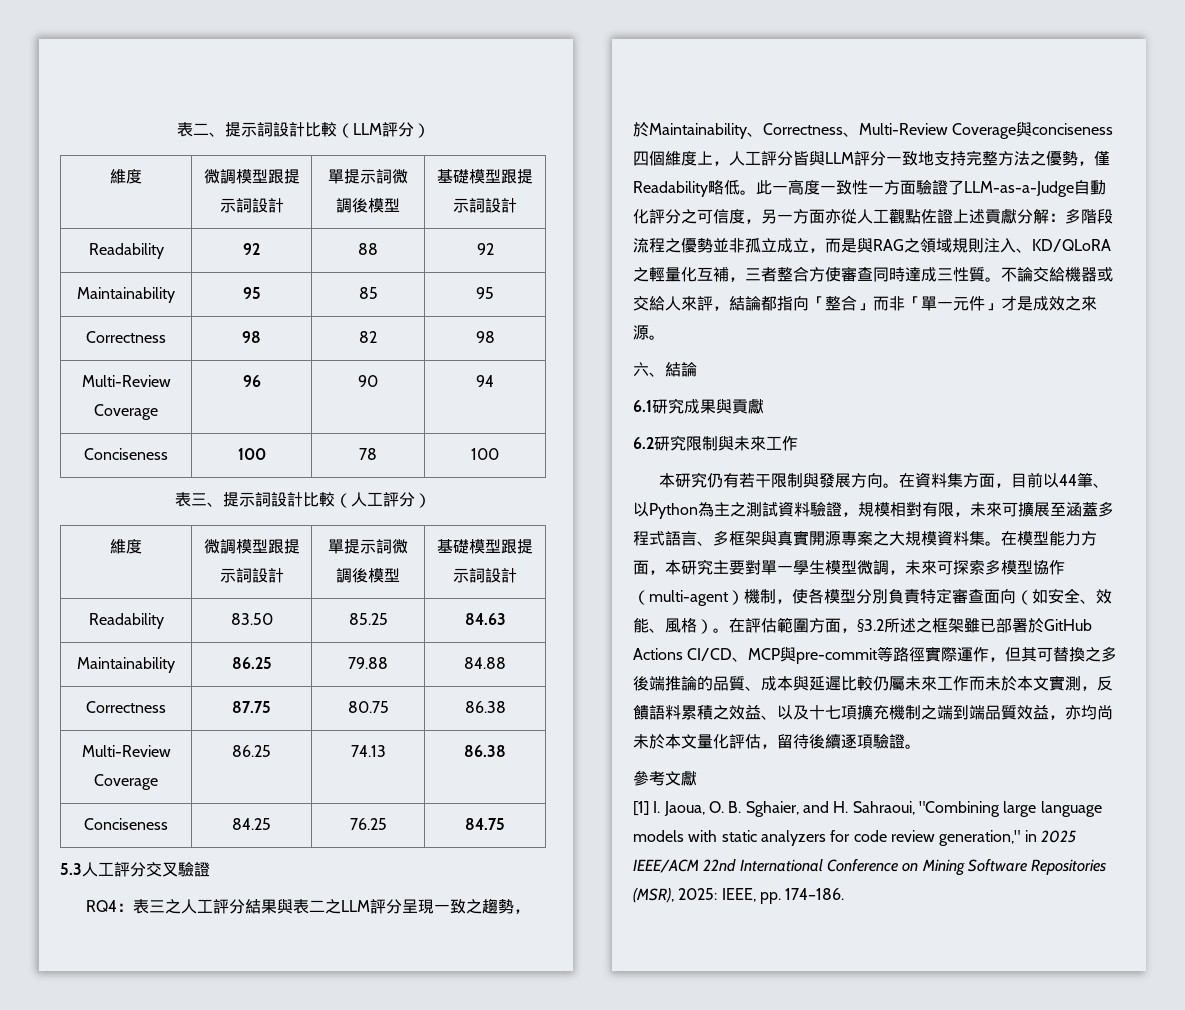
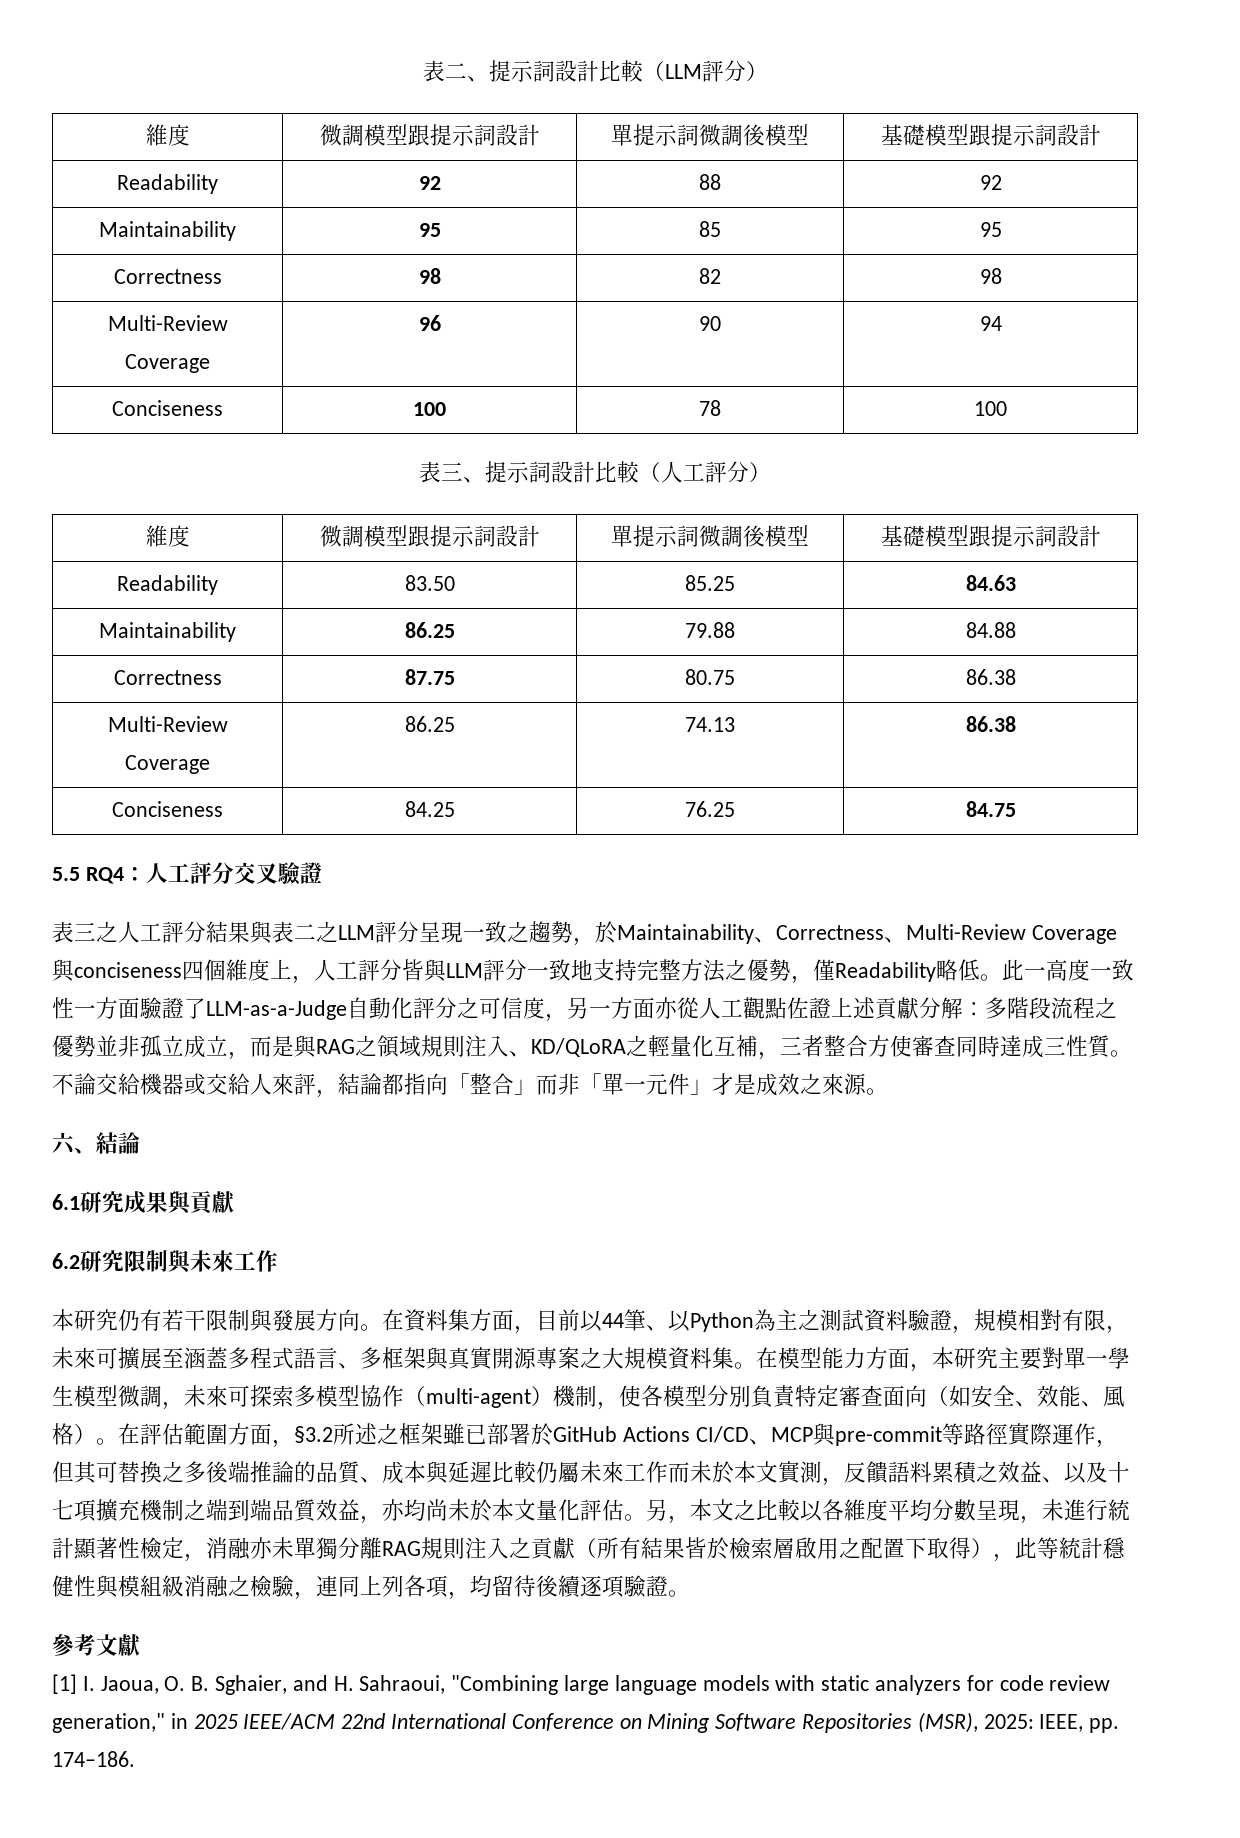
- 5.3人工評分交叉驗證
+ 5.5 RQ4：人工評分交叉驗證
- RQ4：表三之人工評分結果與表二之LLM評分呈現一致之趨勢，於Maintainability、Correctness、Multi-Review Coverage與conciseness四個維度上，人工評分皆與LLM評分一致地支持完整方法之優勢，僅Readability略低。
+ 表三之人工評分結果與表二之LLM評分呈現一致之趨勢，於Maintainability、Correctness、Multi-Review Coverage與conciseness四個維度上，人工評分皆與LLM評分一致地支持完整方法之優勢，僅Readability略低。
- 在評估範圍方面，§3.2所述之框架雖已部署於GitHub Actions CI/CD、MCP與pre-commit等路徑實際運作，但其可替換之多後端推論的品質、成本與延遲比較仍屬未來工作而未於本文實測，反饋語料累積之效益、以及十七項擴充機制之端到端品質效益，亦均尚未於本文量化評估，留待後續逐項驗證。
+ 在評估範圍方面，§3.2所述之框架雖已部署於GitHub Actions CI/CD、MCP與pre-commit等路徑實際運作，但其可替換之多後端推論的品質、成本與延遲比較仍屬未來工作而未於本文實測，反饋語料累積之效益、以及十七項擴充機制之端到端品質效益，亦均尚未於本文量化評估。另，本文之比較以各維度平均分數呈現，未進行統計顯著性檢定，消融亦未單獨分離RAG規則注入之貢獻（所有結果皆於檢索層啟用之配置下取得），此等統計穩健性與模組級消融之檢驗，連同上列各項，均留待後續逐項驗證。

